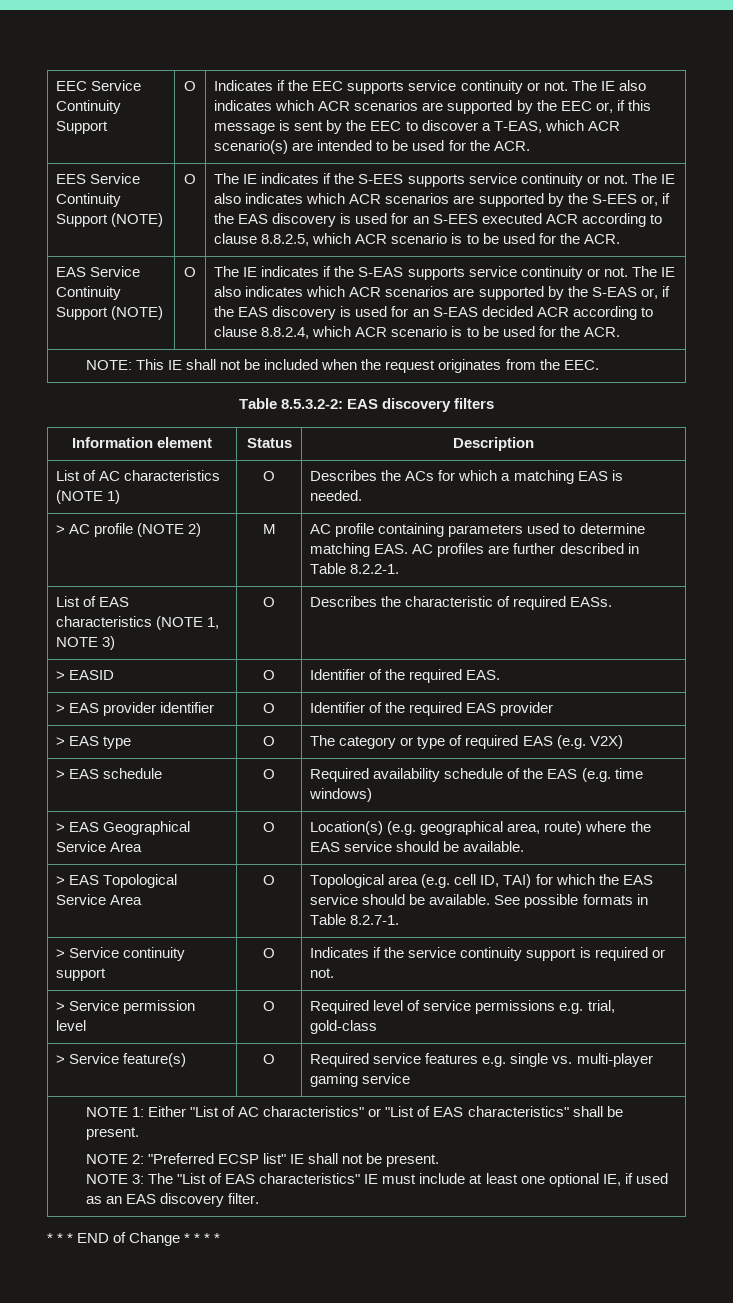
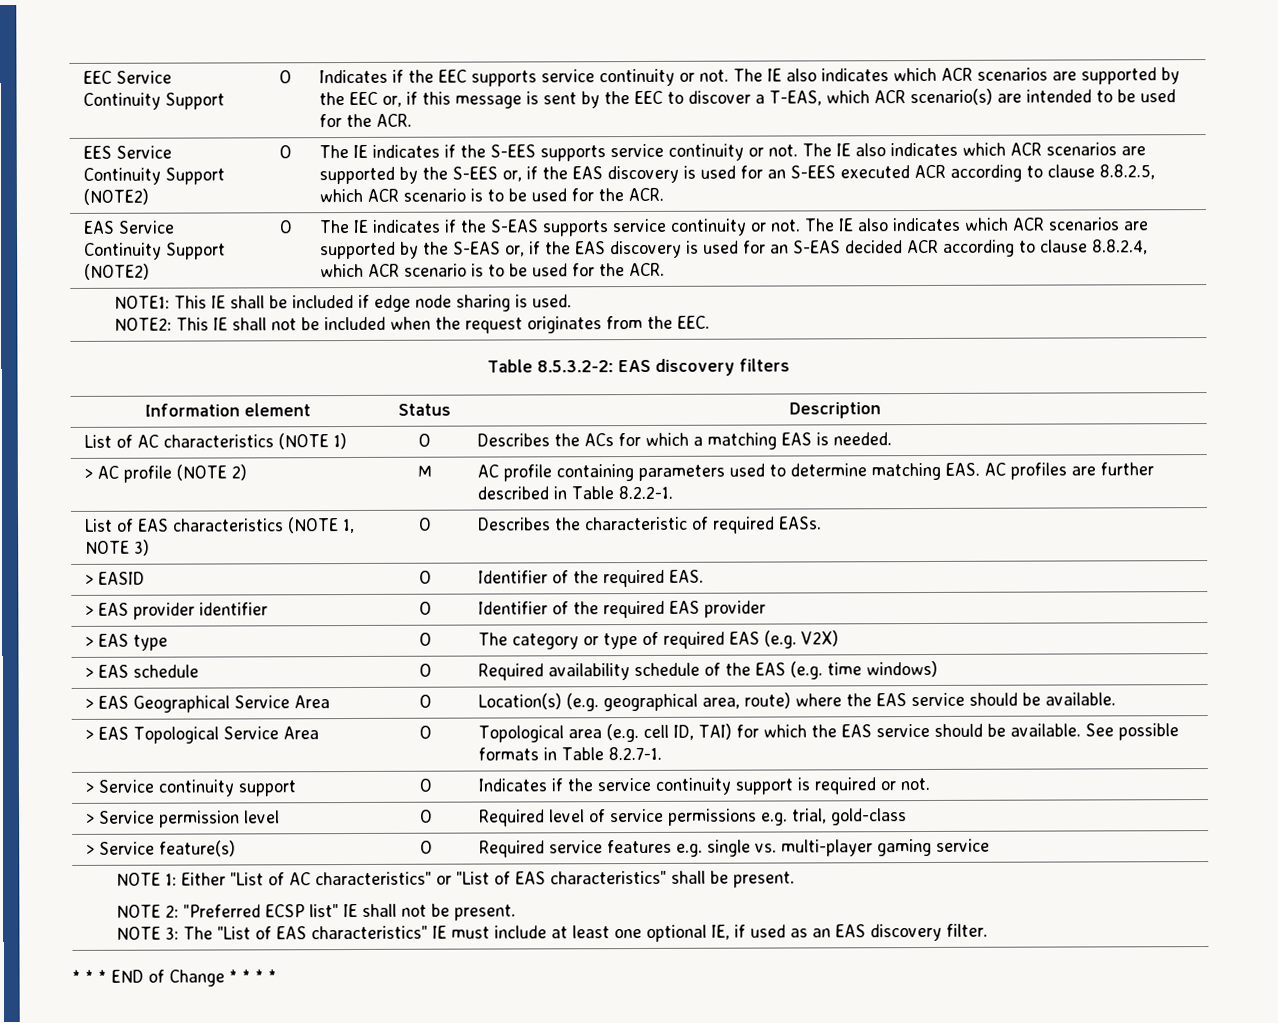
- EES Service Continuity Support (NOTE)
+ EES Service Continuity Support (NOTE2)
- EAS Service Continuity Support (NOTE)
+ EAS Service Continuity Support (NOTE2)
- NOTE: This IE shall not be included when the request originates from the EEC.
+ NOTE1: This IE shall be included if edge node sharing is used.
+ NOTE2: This IE shall not be included when the request originates from the EEC.

